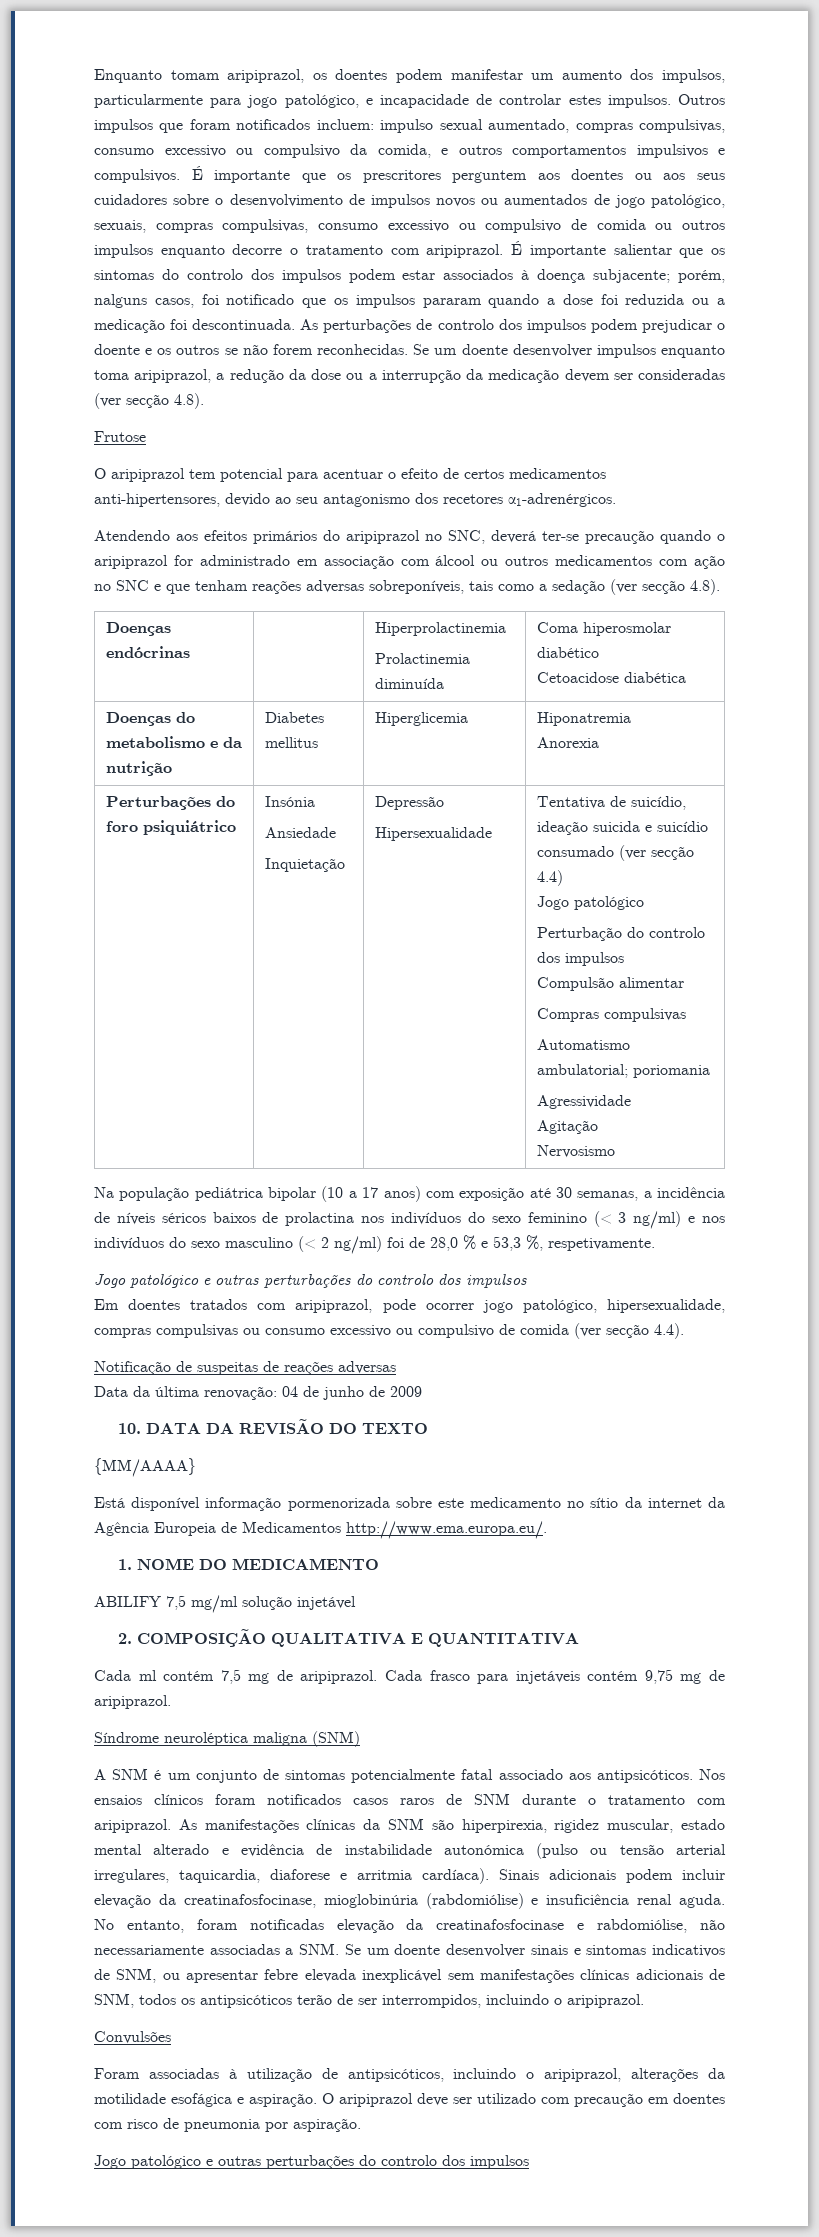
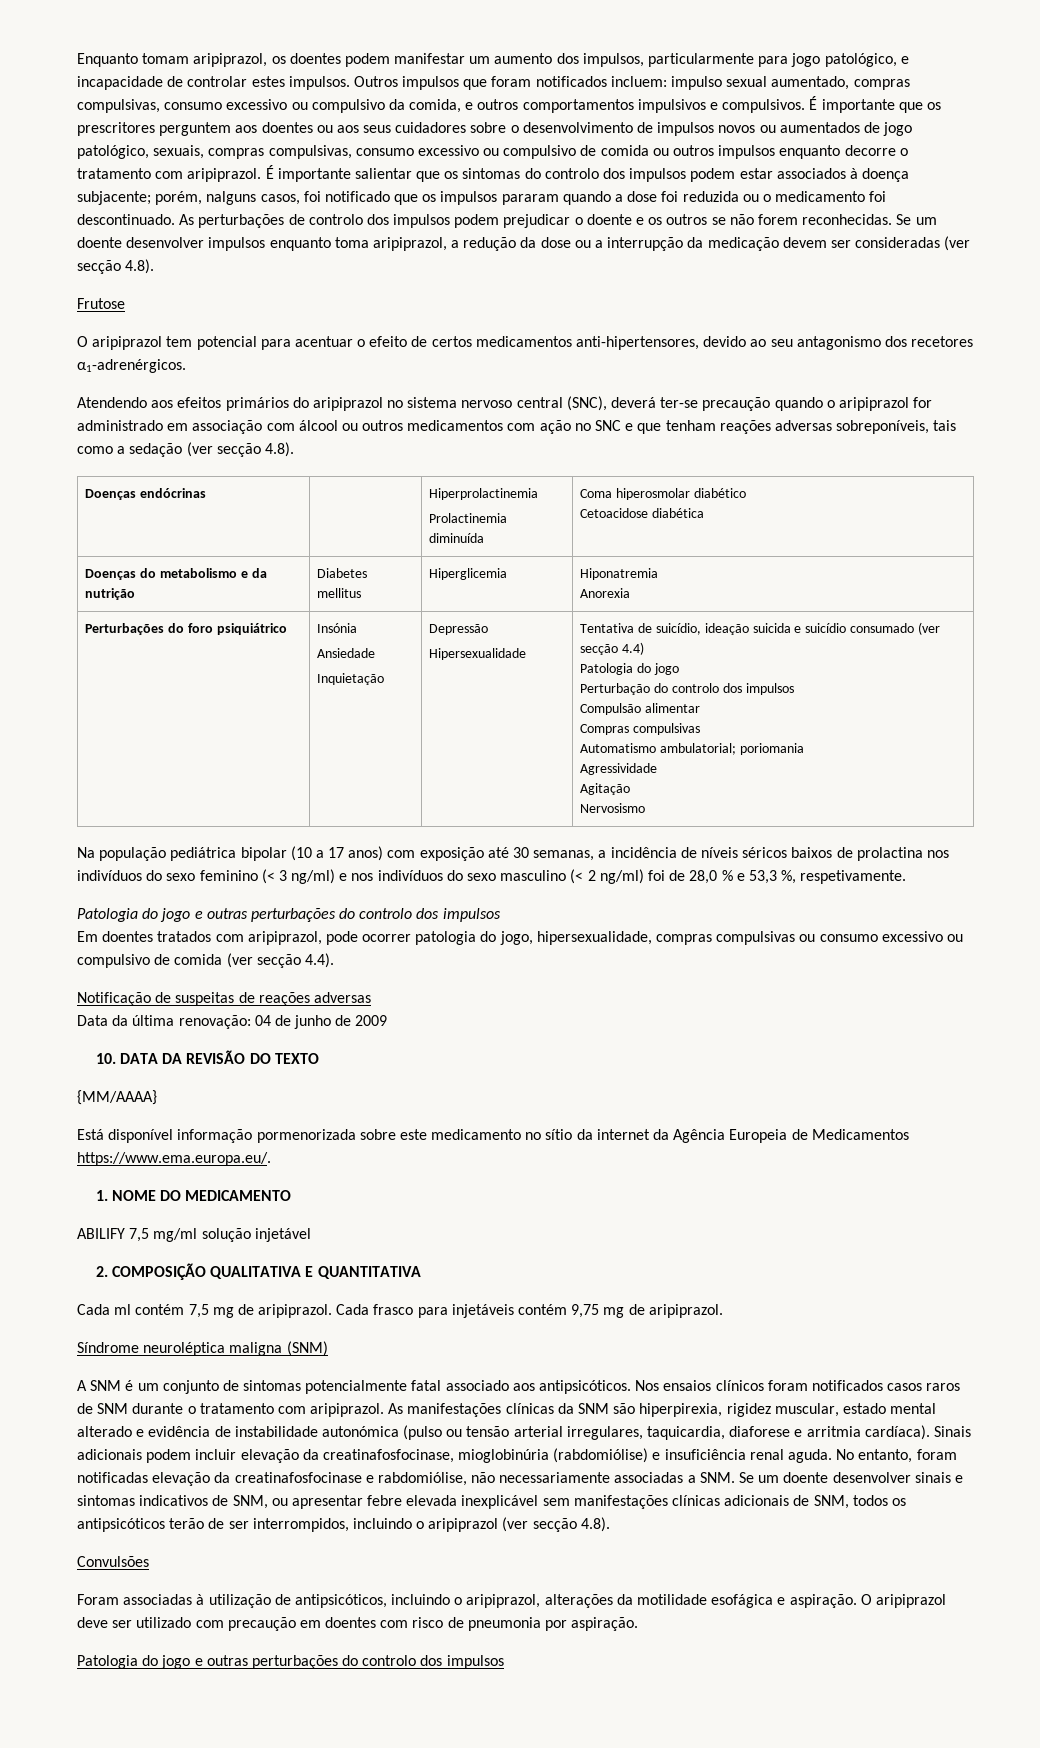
- É importante salientar que os sintomas do controlo dos impulsos podem estar associados à doença subjacente; porém, nalguns casos, foi notificado que os impulsos pararam quando a dose foi reduzida ou a medicação foi descontinuada.
+ É importante salientar que os sintomas do controlo dos impulsos podem estar associados à doença subjacente; porém, nalguns casos, foi notificado que os impulsos pararam quando a dose foi reduzida ou o medicamento foi descontinuado.
- Atendendo aos efeitos primários do aripiprazol no SNC, deverá ter-se precaução quando o aripiprazol for administrado em associação com álcool ou outros medicamentos com ação no SNC e que tenham reações adversas sobreponíveis, tais como a sedação (ver secção 4.8).
+ Atendendo aos efeitos primários do aripiprazol no sistema nervoso central (SNC), deverá ter-se precaução quando o aripiprazol for administrado em associação com álcool ou outros medicamentos com ação no SNC e que tenham reações adversas sobreponíveis, tais como a sedação (ver secção 4.8).
  Perturbações do foro psiquiátrico | Insónia
  Ansiedade
  Inquietação | Depressão
  Hipersexualidade | Tentativa de suicídio, ideação suicida e suicídio consumado (ver secção 4.4)
- Jogo patológico
+ Patologia do jogo
  Na população pediátrica bipolar (10 a 17 anos) com exposição até 30 semanas, a incidência de níveis séricos baixos de prolactina nos indivíduos do sexo feminino (< 3 ng/ml) e nos indivíduos do sexo masculino (< 2 ng/ml) foi de 28,0 % e 53,3 %, respetivamente.
- Jogo patológico e outras perturbações do controlo dos impulsos
+ Patologia do jogo e outras perturbações do controlo dos impulsos
- Em doentes tratados com aripiprazol, pode ocorrer jogo patológico, hipersexualidade, compras compulsivas ou consumo excessivo ou compulsivo de comida (ver secção 4.4).
+ Em doentes tratados com aripiprazol, pode ocorrer patologia do jogo, hipersexualidade, compras compulsivas ou consumo excessivo ou compulsivo de comida (ver secção 4.4).
- Está disponível informação pormenorizada sobre este medicamento no sítio da internet da Agência Europeia de Medicamentos http://www.ema.europa.eu/.
+ Está disponível informação pormenorizada sobre este medicamento no sítio da internet da Agência Europeia de Medicamentos https://www.ema.europa.eu/.
- No entanto, foram notificadas elevação da creatinafosfocinase e rabdomiólise, não necessariamente associadas a SNM. Se um doente desenvolver sinais e sintomas indicativos de SNM, ou apresentar febre elevada inexplicável sem manifestações clínicas adicionais de SNM, todos os antipsicóticos terão de ser interrompidos, incluindo o aripiprazol.
+ No entanto, foram notificadas elevação da creatinafosfocinase e rabdomiólise, não necessariamente associadas a SNM. Se um doente desenvolver sinais e sintomas indicativos de SNM, ou apresentar febre elevada inexplicável sem manifestações clínicas adicionais de SNM, todos os antipsicóticos terão de ser interrompidos, incluindo o aripiprazol (ver secção 4.8).
  O aripiprazol deve ser utilizado com precaução em doentes com risco de pneumonia por aspiração.
- Jogo patológico e outras perturbações do controlo dos impulsos
+ Patologia do jogo e outras perturbações do controlo dos impulsos

